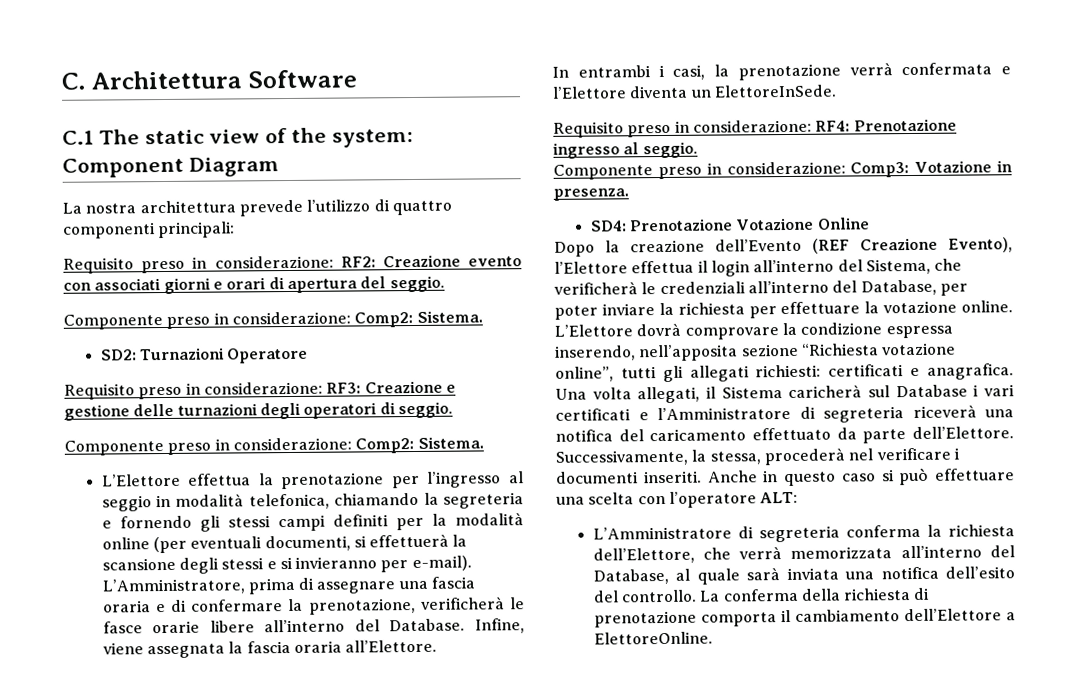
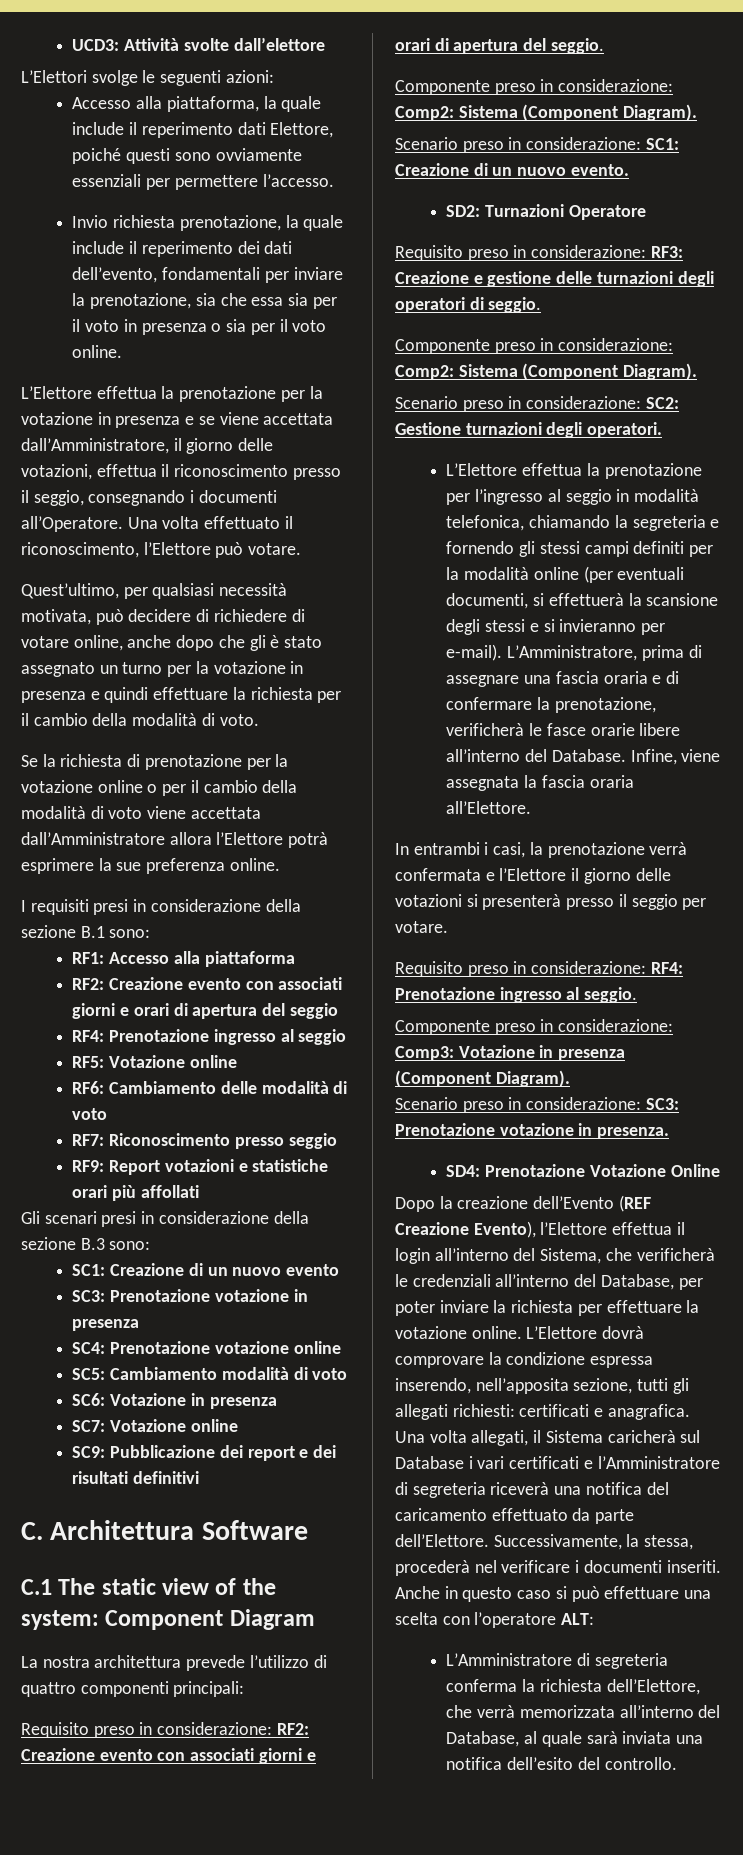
+ UCD3: Attività svolte dall’elettore
+ L’Elettori svolge le seguenti azioni:
+ Accesso alla piattaforma, la quale include il reperimento dati Elettore, poiché questi sono ovviamente essenziali per permettere l’accesso.
+ Invio richiesta prenotazione, la quale include il reperimento dei dati dell’evento, fondamentali per inviare la prenotazione, sia che essa sia per il voto in presenza o sia per il voto online.
+ L’Elettore effettua la prenotazione per la votazione in presenza e se viene accettata dall’Amministratore, il giorno delle votazioni, effettua il riconoscimento presso il seggio, consegnando i documenti all’Operatore. Una volta effettuato il riconoscimento, l’Elettore può votare.
+ Quest’ultimo, per qualsiasi necessità motivata, può decidere di richiedere di votare online, anche dopo che gli è stato assegnato un turno per la votazione in presenza e quindi effettuare la richiesta per il cambio della modalità di voto.
+ Se la richiesta di prenotazione per la votazione online o per il cambio della modalità di voto viene accettata dall’Amministratore allora l’Elettore potrà esprimere la sue preferenza online.
+ I requisiti presi in considerazione della sezione B.1 sono:
+ RF1: Accesso alla piattaforma
+ RF2: Creazione evento con associati giorni e orari di apertura del seggio
+ RF4: Prenotazione ingresso al seggio
+ RF5: Votazione online
+ RF6: Cambiamento delle modalità di voto
+ RF7: Riconoscimento presso seggio
+ RF9: Report votazioni e statistiche orari più affollati
+ Gli scenari presi in considerazione della sezione B.3 sono:
+ SC1: Creazione di un nuovo evento
+ SC3: Prenotazione votazione in presenza
+ SC4: Prenotazione votazione online
+ SC5: Cambiamento modalità di voto
+ SC6: Votazione in presenza
+ SC7: Votazione online
+ SC9: Pubblicazione dei report e dei risultati definitivi
  Requisito preso in considerazione: RF2: Creazione evento con associati giorni e orari di apertura del seggio.
- Componente preso in considerazione: Comp2: Sistema.
+ Componente preso in considerazione: Comp2: Sistema (Component Diagram).
+ Scenario preso in considerazione: SC1: Creazione di un nuovo evento.
  Requisito preso in considerazione: RF3: Creazione e gestione delle turnazioni degli operatori di seggio.
- Componente preso in considerazione: Comp2: Sistema.
+ Componente preso in considerazione: Comp2: Sistema (Component Diagram).
+ Scenario preso in considerazione: SC2: Gestione turnazioni degli operatori.
- In entrambi i casi, la prenotazione verrà confermata e l’Elettore diventa un ElettoreInSede.
+ In entrambi i casi, la prenotazione verrà confermata e l’Elettore il giorno delle votazioni si presenterà presso il seggio per votare.
- Componente preso in considerazione: Comp3: Votazione in presenza.
+ Componente preso in considerazione: Comp3: Votazione in presenza (Component Diagram).
+ Scenario preso in considerazione: SC3: Prenotazione votazione in presenza.
- L’Elettore dovrà comprovare la condizione espressa inserendo, nell’apposita sezione “Richiesta votazione online”, tutti gli allegati richiesti: certificati e anagrafica.
+ L’Elettore dovrà comprovare la condizione espressa inserendo, nell’apposita sezione, tutti gli allegati richiesti: certificati e anagrafica.
- La conferma della richiesta di prenotazione comporta il cambiamento dell’Elettore a ElettoreOnline.

